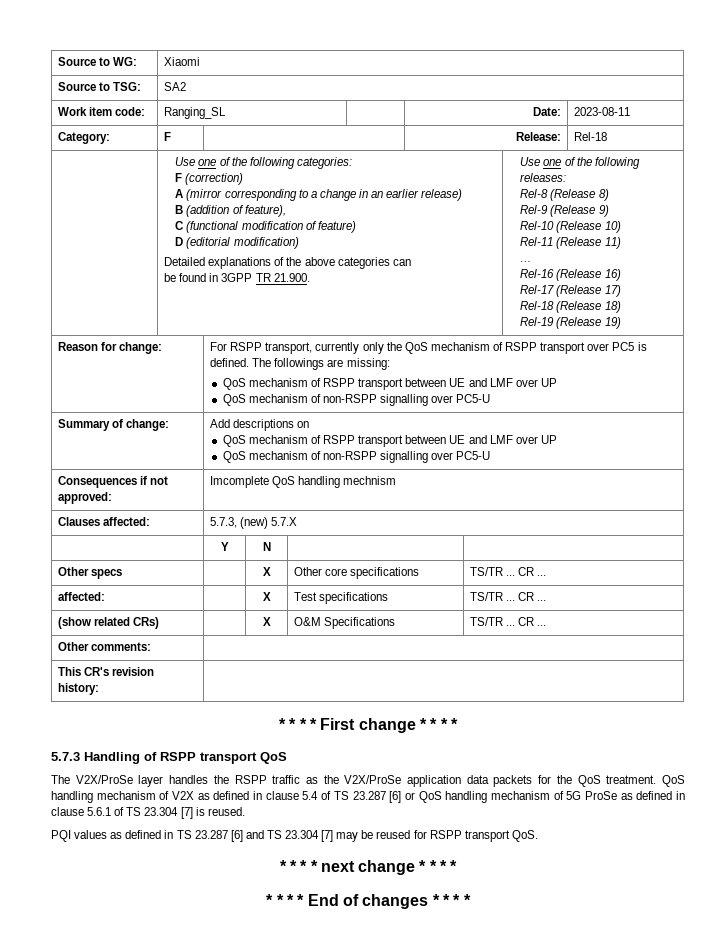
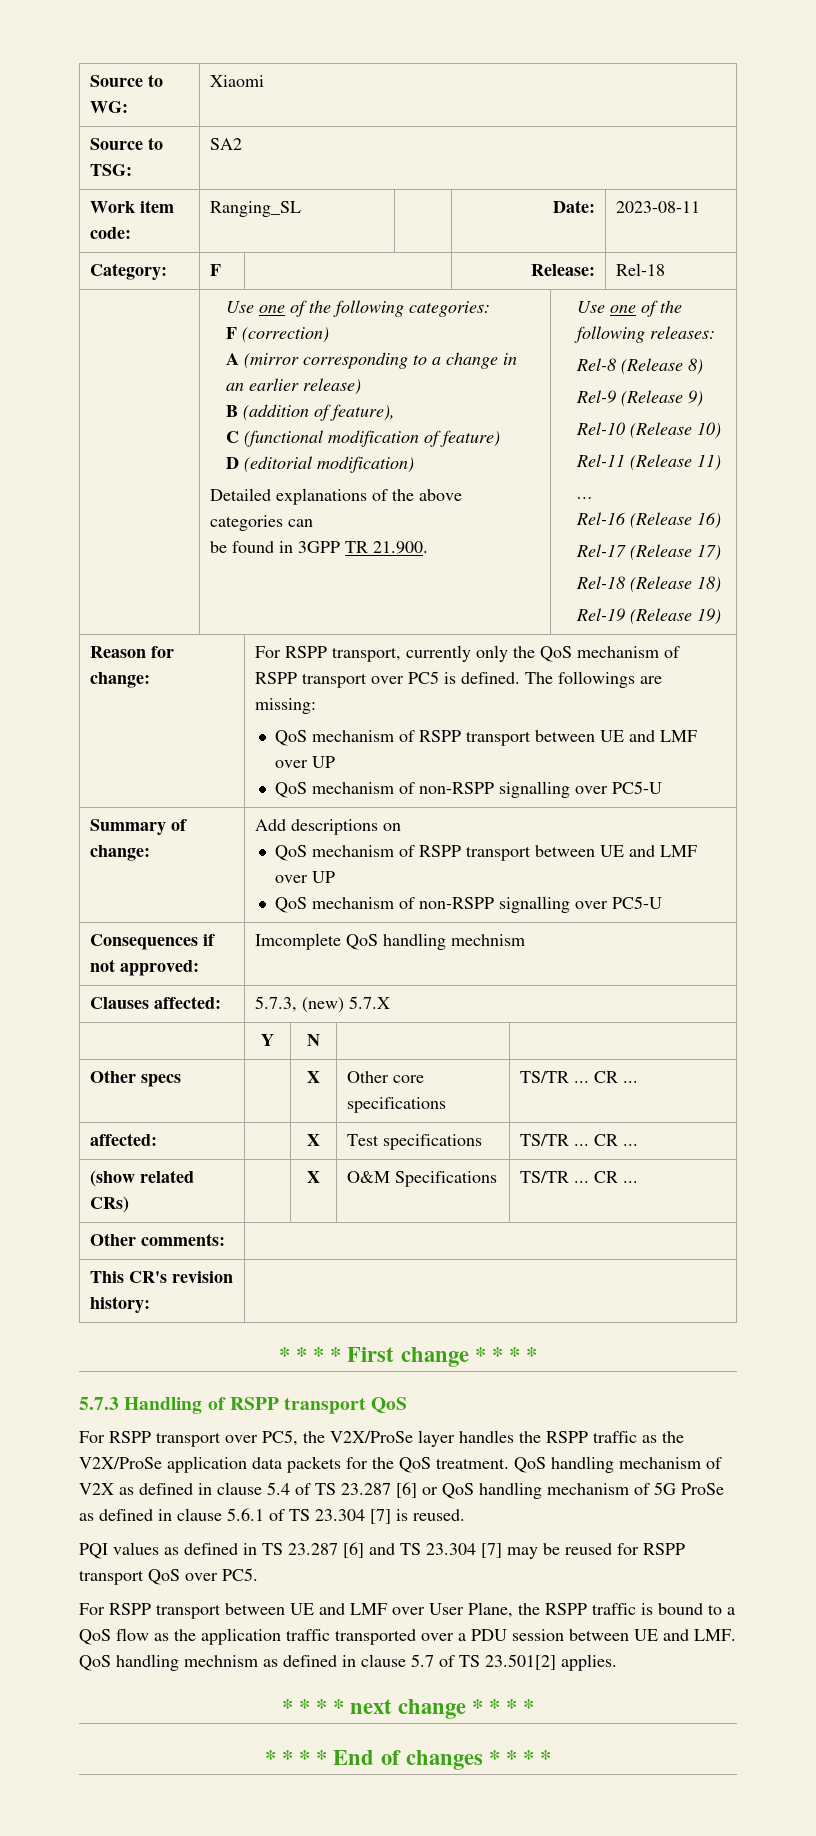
- The V2X/ProSe layer handles the RSPP traffic as the V2X/ProSe application data packets for the QoS treatment.
+ For RSPP transport over PC5, the V2X/ProSe layer handles the RSPP traffic as the V2X/ProSe application data packets for the QoS treatment.
- PQI values as defined in TS 23.287 [6] and TS 23.304 [7] may be reused for RSPP transport QoS.
+ PQI values as defined in TS 23.287 [6] and TS 23.304 [7] may be reused for RSPP transport QoS over PC5.
+ For RSPP transport between UE and LMF over User Plane, the RSPP traffic is bound to a QoS flow as the application traffic transported over a PDU session between UE and LMF. QoS handling mechnism as defined in clause 5.7 of TS 23.501[2] applies.

